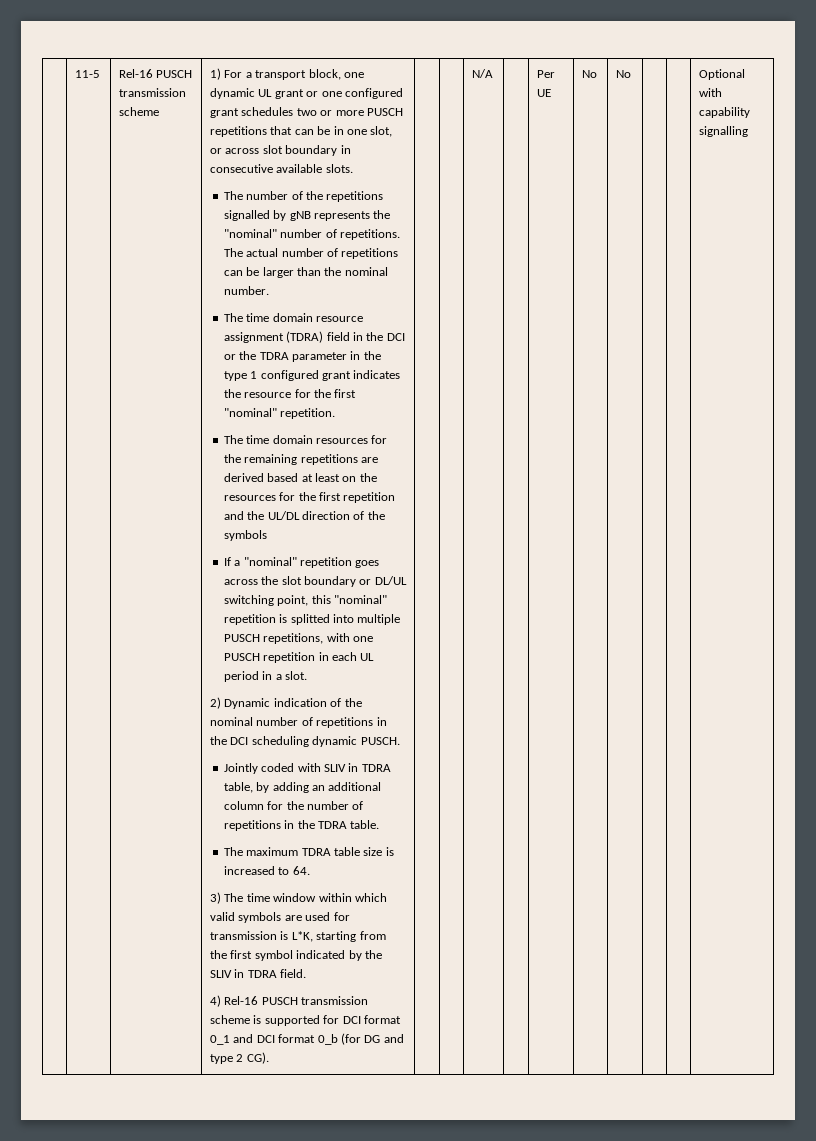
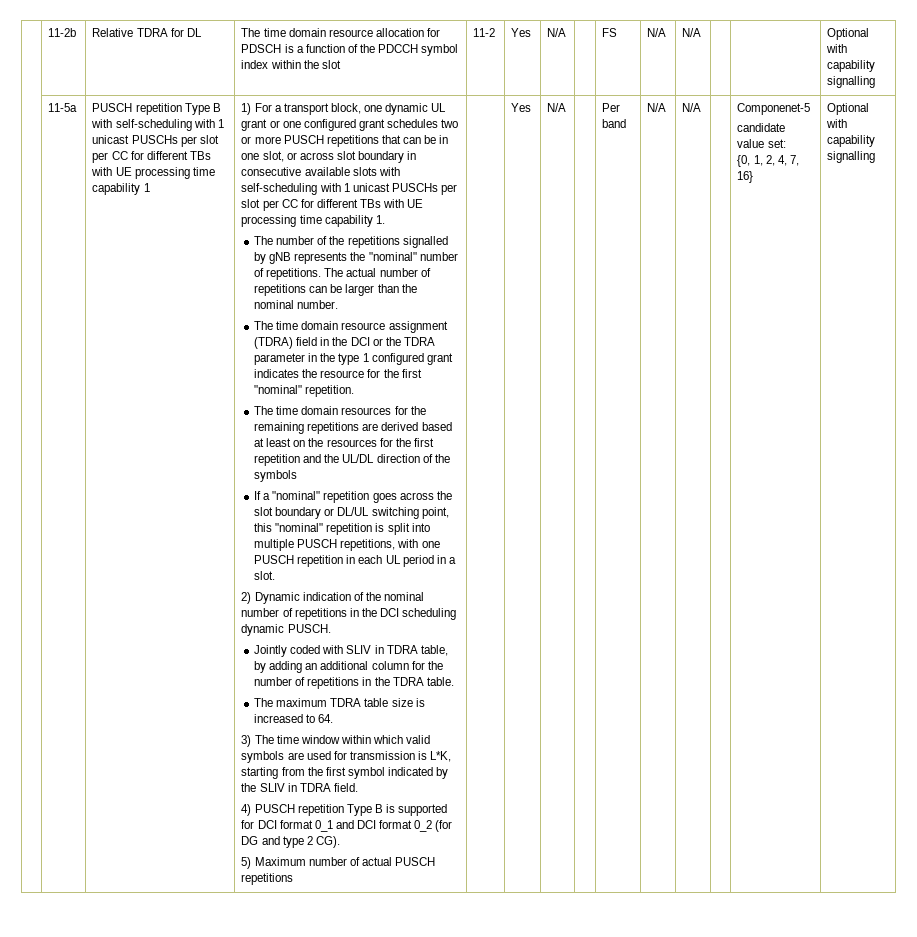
- 11-5 | Rel-16 PUSCH transmission scheme
+ 11-2b | Relative TDRA for DL | The time domain resource allocation for PDSCH is a function of the PDCCH symbol index within the slot | 11-2 | Yes | N/A | | FS | N/A | N/A | | | Optional with capability signalling
+ | 11-5a | PUSCH repetition Type B with self-scheduling with 1 unicast PUSCHs per slot per CC for different TBs with UE processing time capability 1
- 1) For a transport block, one dynamic UL grant or one configured grant schedules two or more PUSCH repetitions that can be in one slot, or across slot boundary in consecutive available slots.
+ 1) For a transport block, one dynamic UL grant or one configured grant schedules two or more PUSCH repetitions that can be in one slot, or across slot boundary in consecutive available slots with self-scheduling with 1 unicast PUSCHs per slot per CC for different TBs with UE processing time capability 1.
- If a "nominal" repetition goes across the slot boundary or DL/UL switching point, this "nominal" repetition is splitted into multiple PUSCH repetitions, with one PUSCH repetition in each UL period in a slot.
+ If a "nominal" repetition goes across the slot boundary or DL/UL switching point, this "nominal" repetition is split into multiple PUSCH repetitions, with one PUSCH repetition in each UL period in a slot.
- 4) Rel-16 PUSCH transmission scheme is supported for DCI format 0_1 and DCI format 0_b (for DG and type 2 CG).
+ 4) PUSCH repetition Type B is supported for DCI format 0_1 and DCI format 0_2 (for DG and type 2 CG).
- N/A | | Per UE | No | No
+ 5) Maximum number of actual PUSCH repetitions | | Yes | N/A | | Per band | N/A | N/A | | Componenet-5
+ candidate value set:
+ {0, 1, 2, 4, 7, 16}

